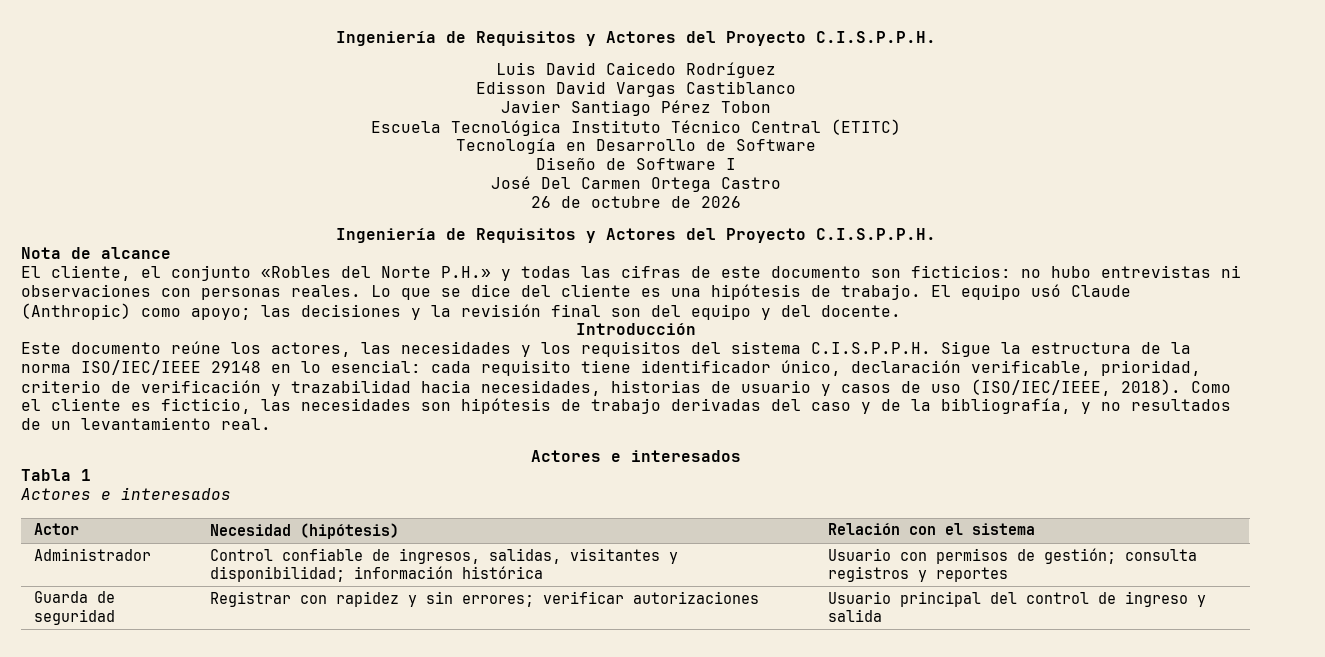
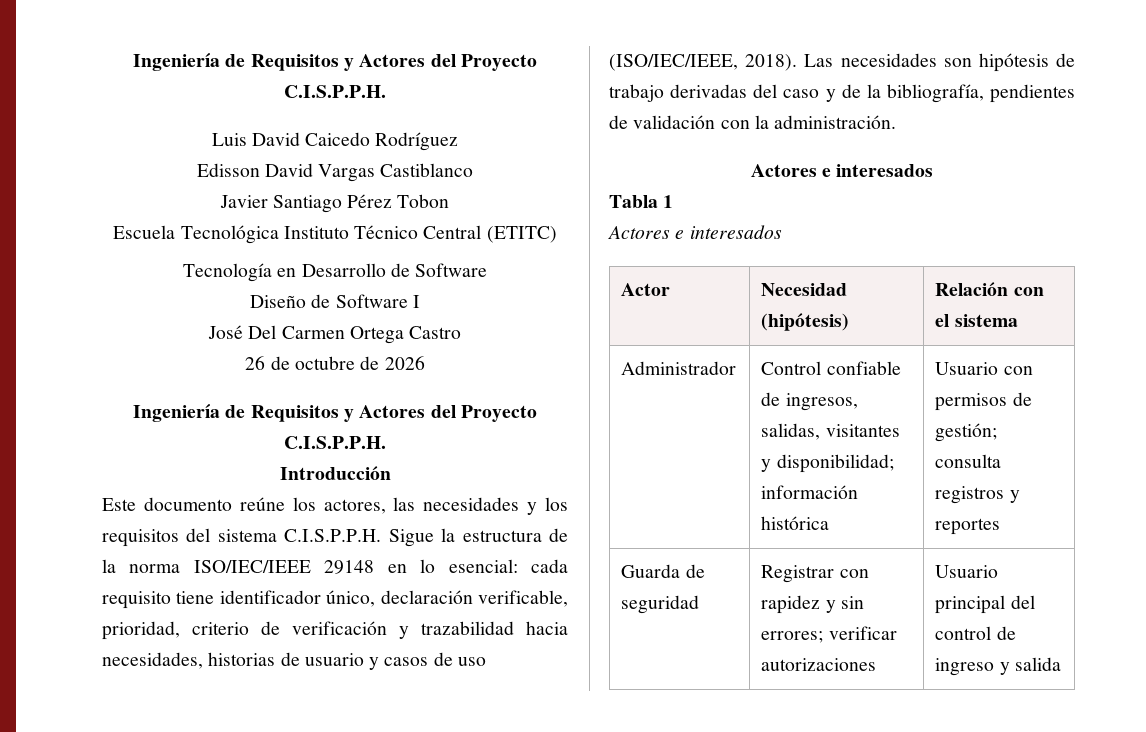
- Nota de alcance
- El cliente, el conjunto «Robles del Norte P.H.» y todas las cifras de este documento son ficticios: no hubo entrevistas ni observaciones con personas reales. Lo que se dice del cliente es una hipótesis de trabajo. El equipo usó Claude (Anthropic) como apoyo; las decisiones y la revisión final son del equipo y del docente.
- Como el cliente es ficticio, las necesidades son hipótesis de trabajo derivadas del caso y de la bibliografía, y no resultados de un levantamiento real.
+ Las necesidades son hipótesis de trabajo derivadas del caso y de la bibliografía, pendientes de validación con la administración.

